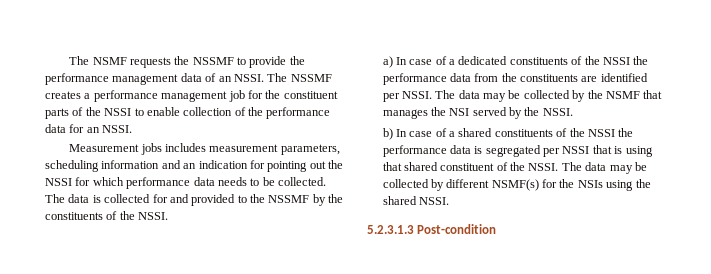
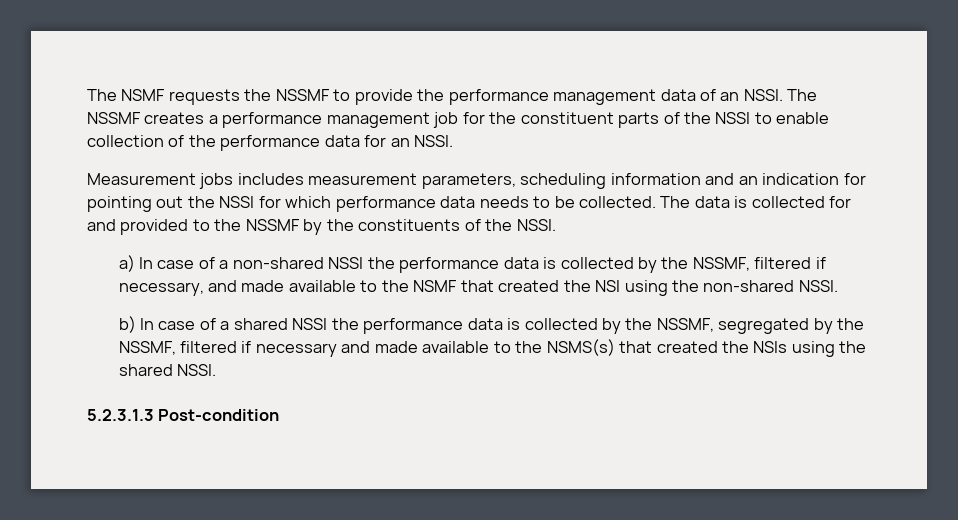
- a) In case of a dedicated constituents of the NSSI the performance data from the constituents are identified per NSSI. The data may be collected by the NSMF that manages the NSI served by the NSSI.
+ a) In case of a non-shared NSSI the performance data is collected by the NSSMF, filtered if necessary, and made available to the NSMF that created the NSI using the non-shared NSSI.
- b) In case of a shared constituents of the NSSI the performance data is segregated per NSSI that is using that shared constituent of the NSSI. The data may be collected by different NSMF(s) for the NSIs using the shared NSSI.
+ b) In case of a shared NSSI the performance data is collected by the NSSMF, segregated by the NSSMF, filtered if necessary and made available to the NSMS(s) that created the NSIs using the shared NSSI.

